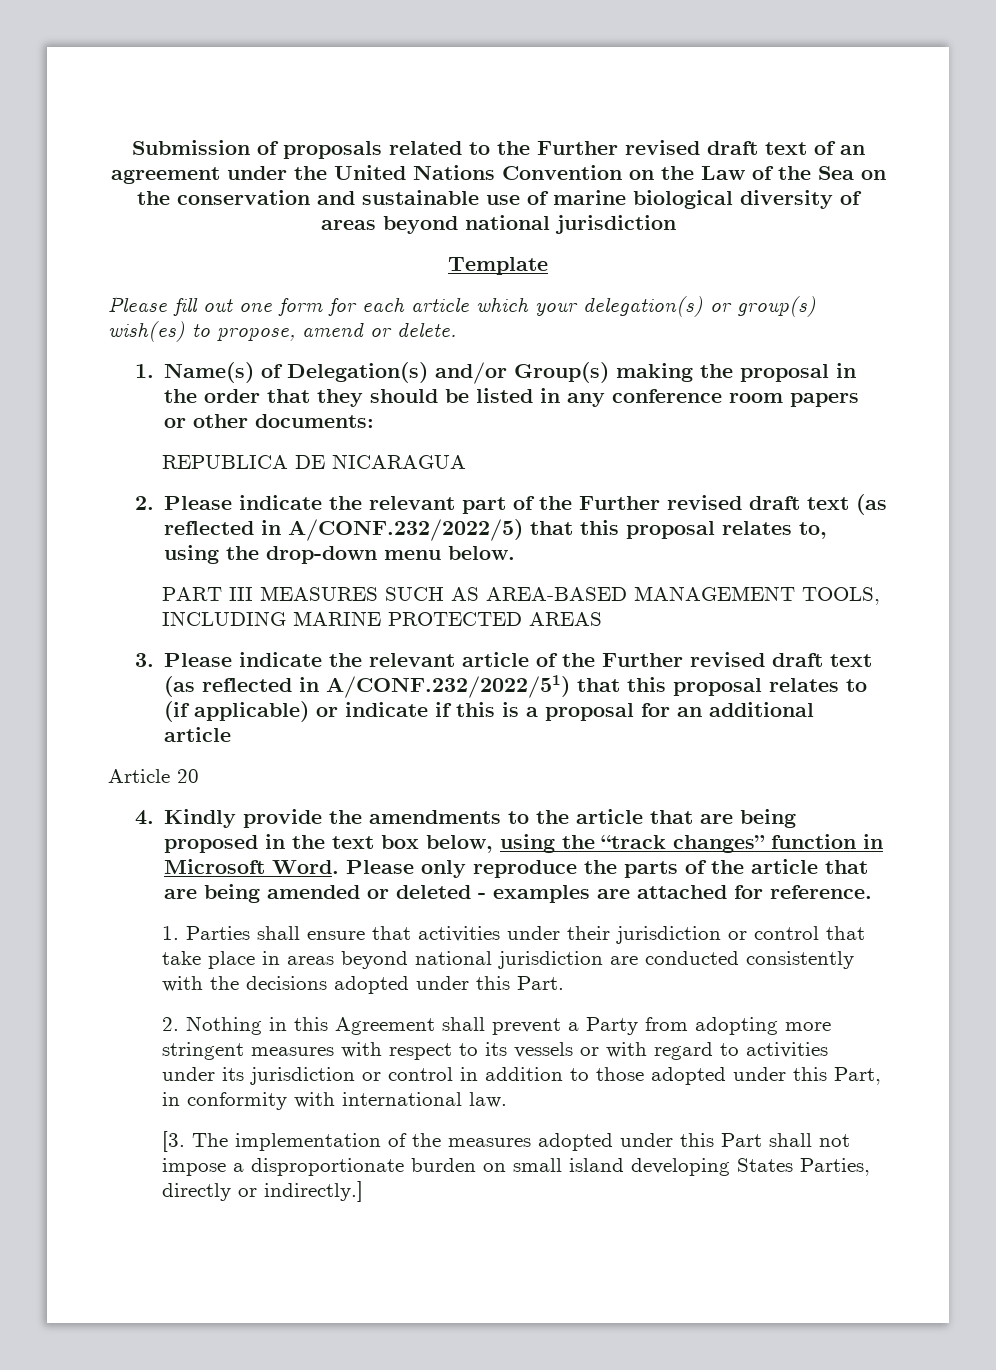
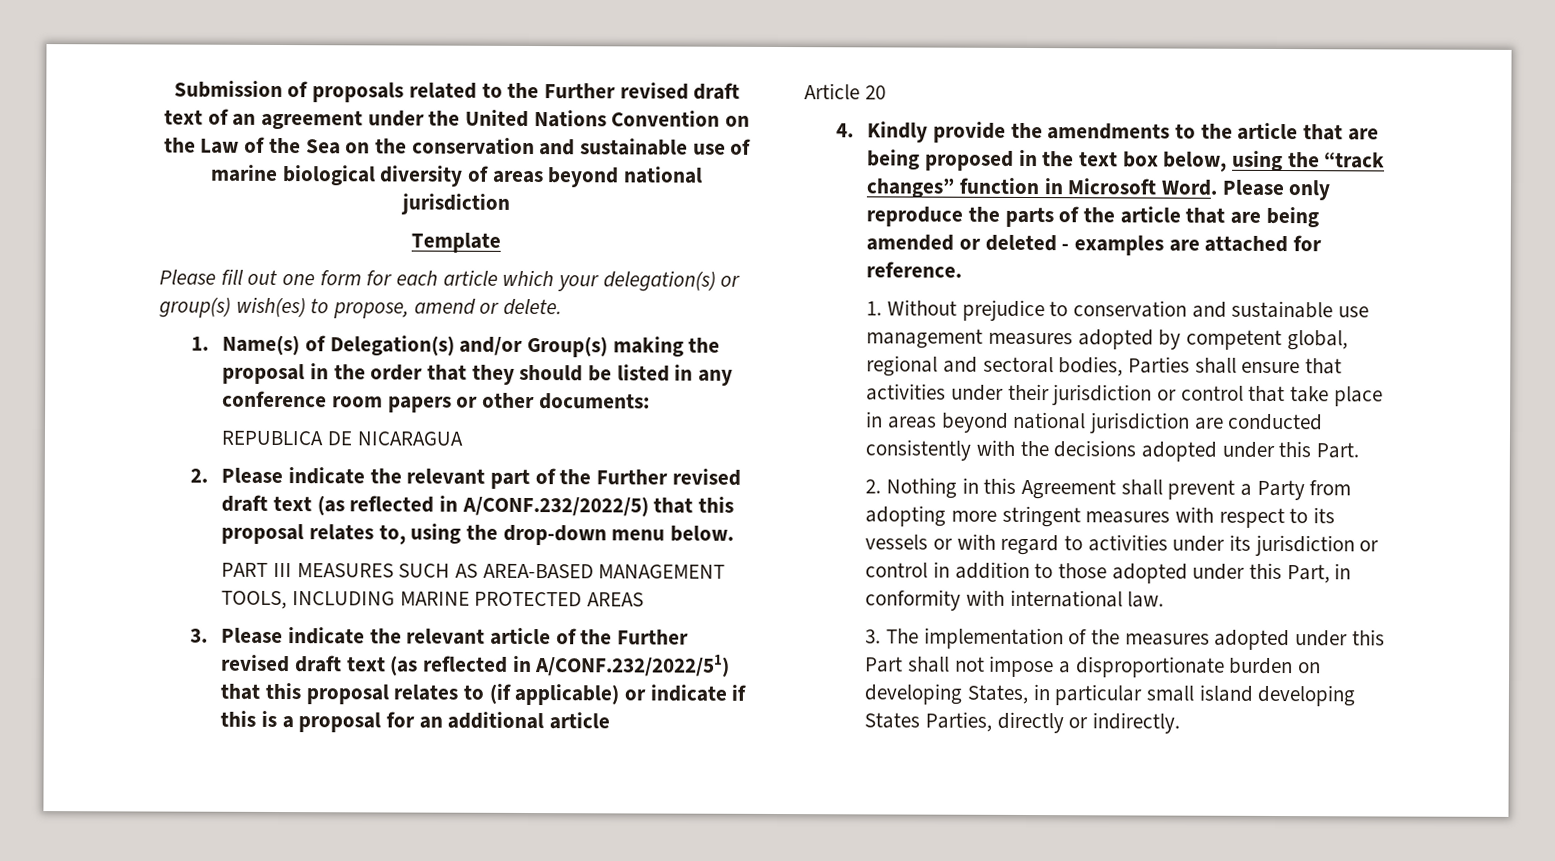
- 1. Parties shall ensure that activities under their jurisdiction or control that take place in areas beyond national jurisdiction are conducted consistently with the decisions adopted under this Part.
+ 1. Without prejudice to conservation and sustainable use management measures adopted by competent global, regional and sectoral bodies, Parties shall ensure that activities under their jurisdiction or control that take place in areas beyond national jurisdiction are conducted consistently with the decisions adopted under this Part.
- [3. The implementation of the measures adopted under this Part shall not impose a disproportionate burden on small island developing States Parties, directly or indirectly.]
+ 3. The implementation of the measures adopted under this Part shall not impose a disproportionate burden on developing States, in particular small island developing States Parties, directly or indirectly.

